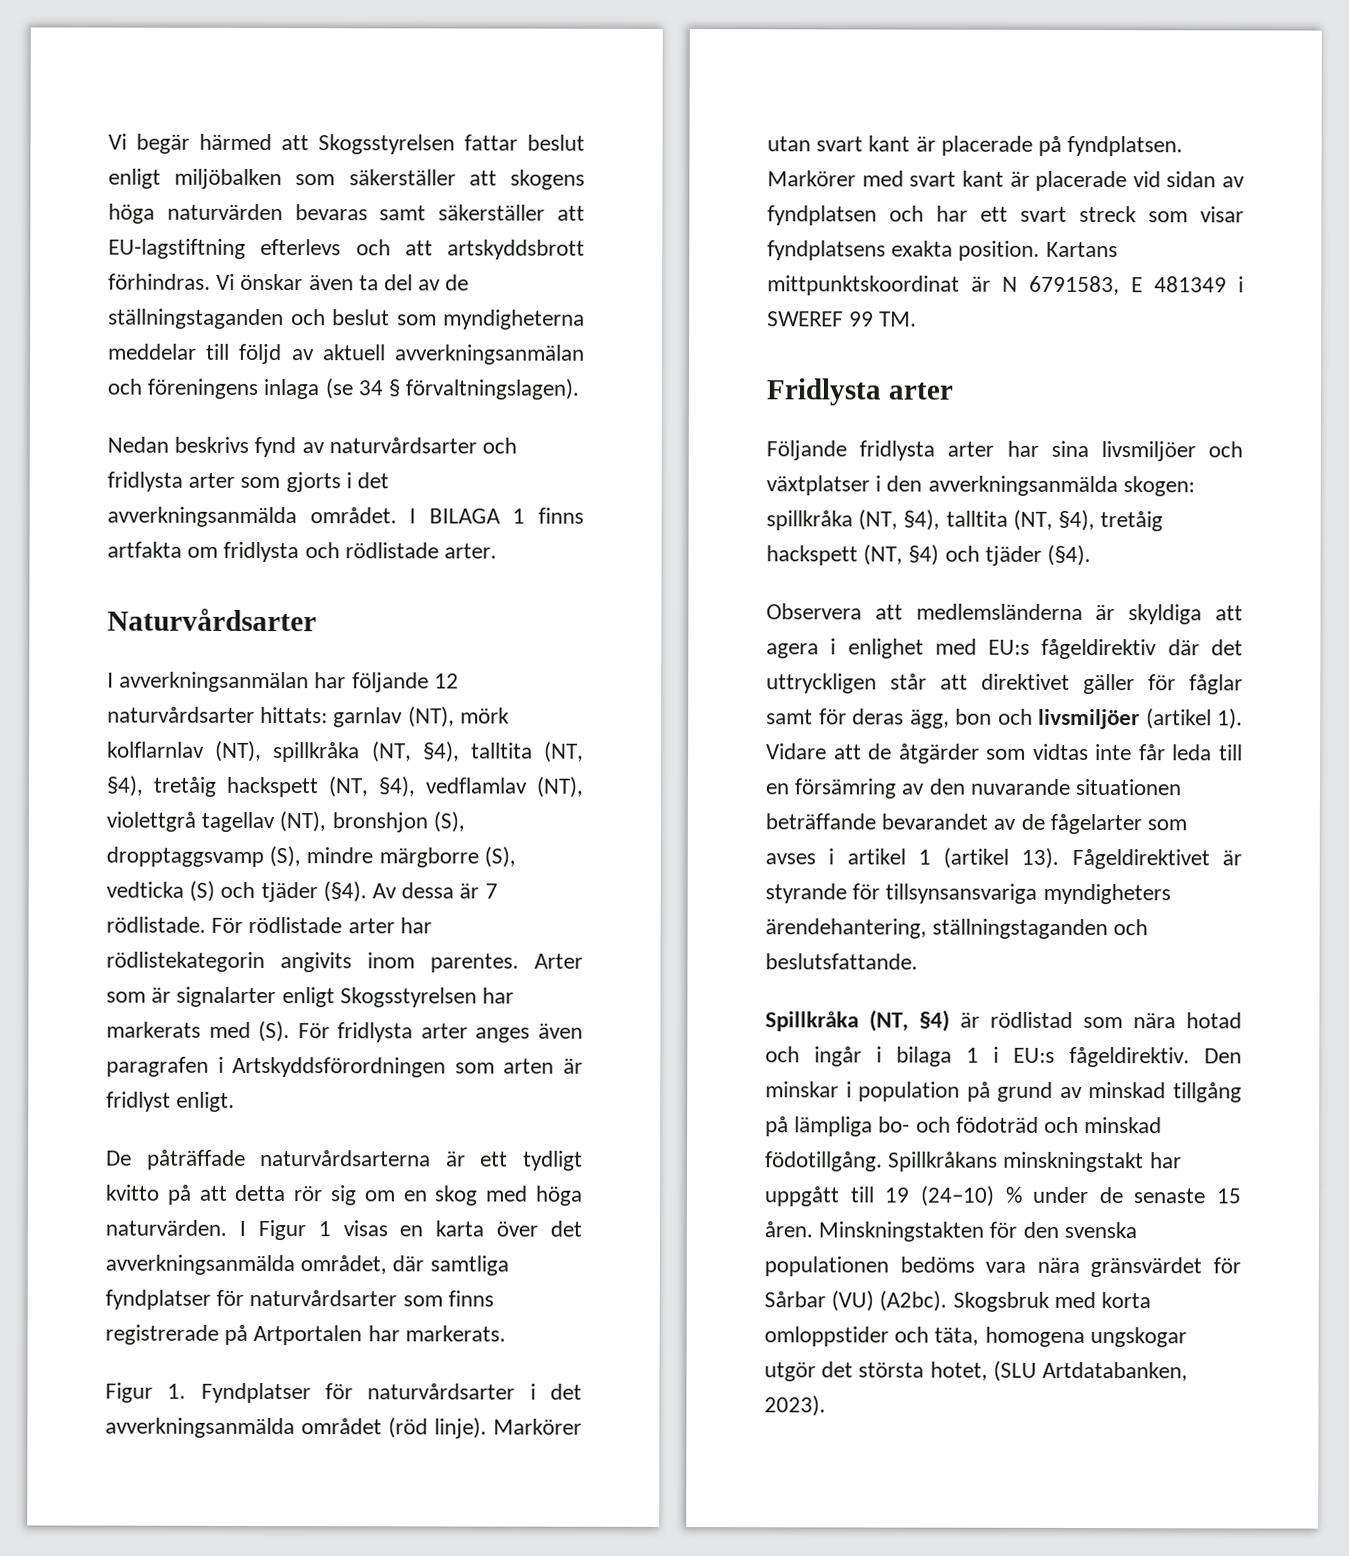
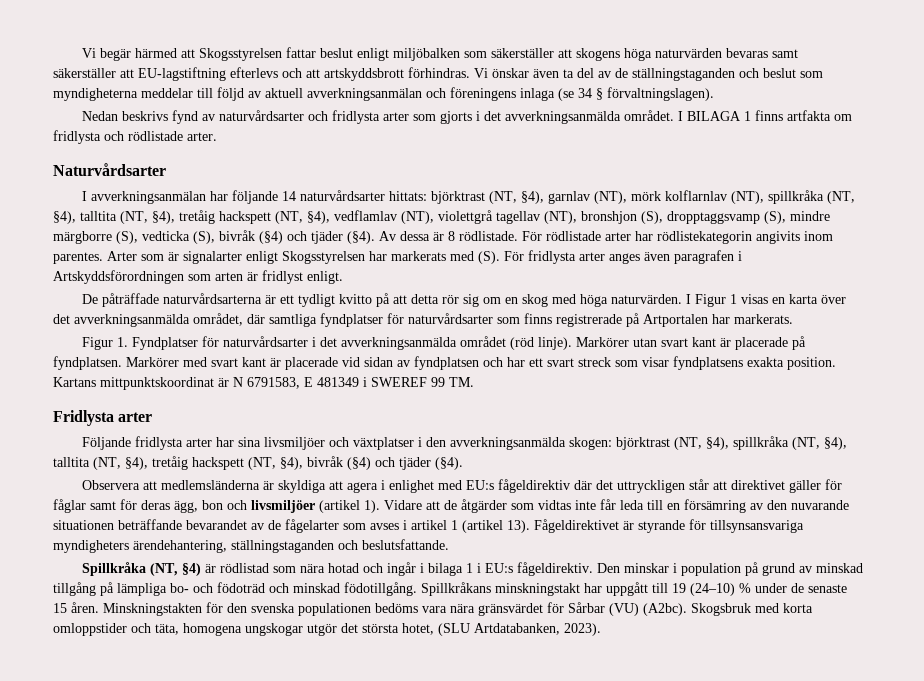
- I avverkningsanmälan har följande 12 naturvårdsarter hittats: garnlav (NT), mörk kolflarnlav (NT), spillkråka (NT, §4), talltita (NT, §4), tretåig hackspett (NT, §4), vedflamlav (NT), violettgrå tagellav (NT), bronshjon (S), dropptaggsvamp (S), mindre märgborre (S), vedticka (S) och tjäder (§4).
+ I avverkningsanmälan har följande 14 naturvårdsarter hittats: björktrast (NT, §4), garnlav (NT), mörk kolflarnlav (NT), spillkråka (NT, §4), talltita (NT, §4), tretåig hackspett (NT, §4), vedflamlav (NT), violettgrå tagellav (NT), bronshjon (S), dropptaggsvamp (S), mindre märgborre (S), vedticka (S), bivråk (§4) och tjäder (§4).
- Av dessa är 7 rödlistade.
+ Av dessa är 8 rödlistade.
- Följande fridlysta arter har sina livsmiljöer och växtplatser i den avverkningsanmälda skogen: spillkråka (NT, §4), talltita (NT, §4), tretåig hackspett (NT, §4) och tjäder (§4).
+ Följande fridlysta arter har sina livsmiljöer och växtplatser i den avverkningsanmälda skogen: björktrast (NT, §4), spillkråka (NT, §4), talltita (NT, §4), tretåig hackspett (NT, §4), bivråk (§4) och tjäder (§4).

